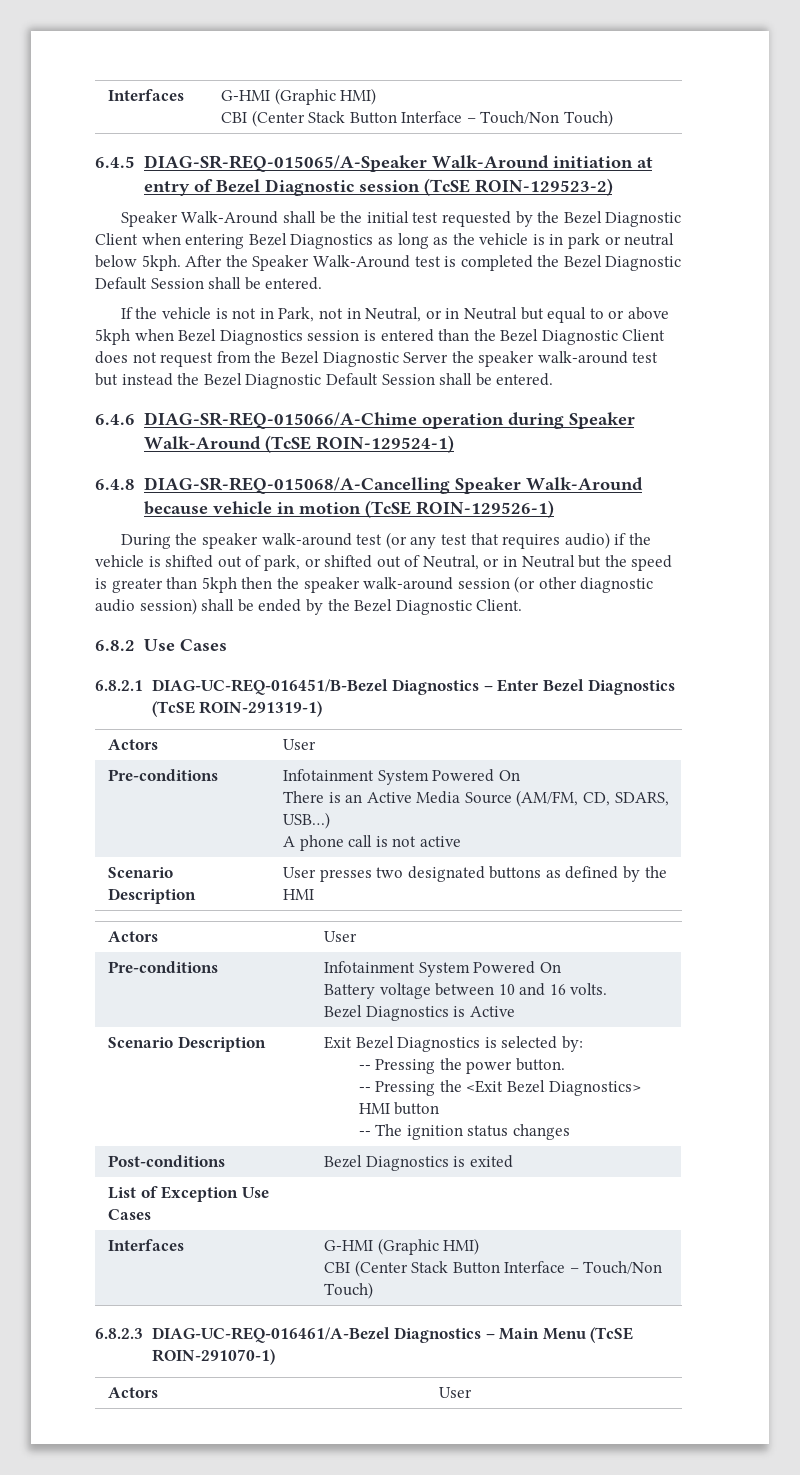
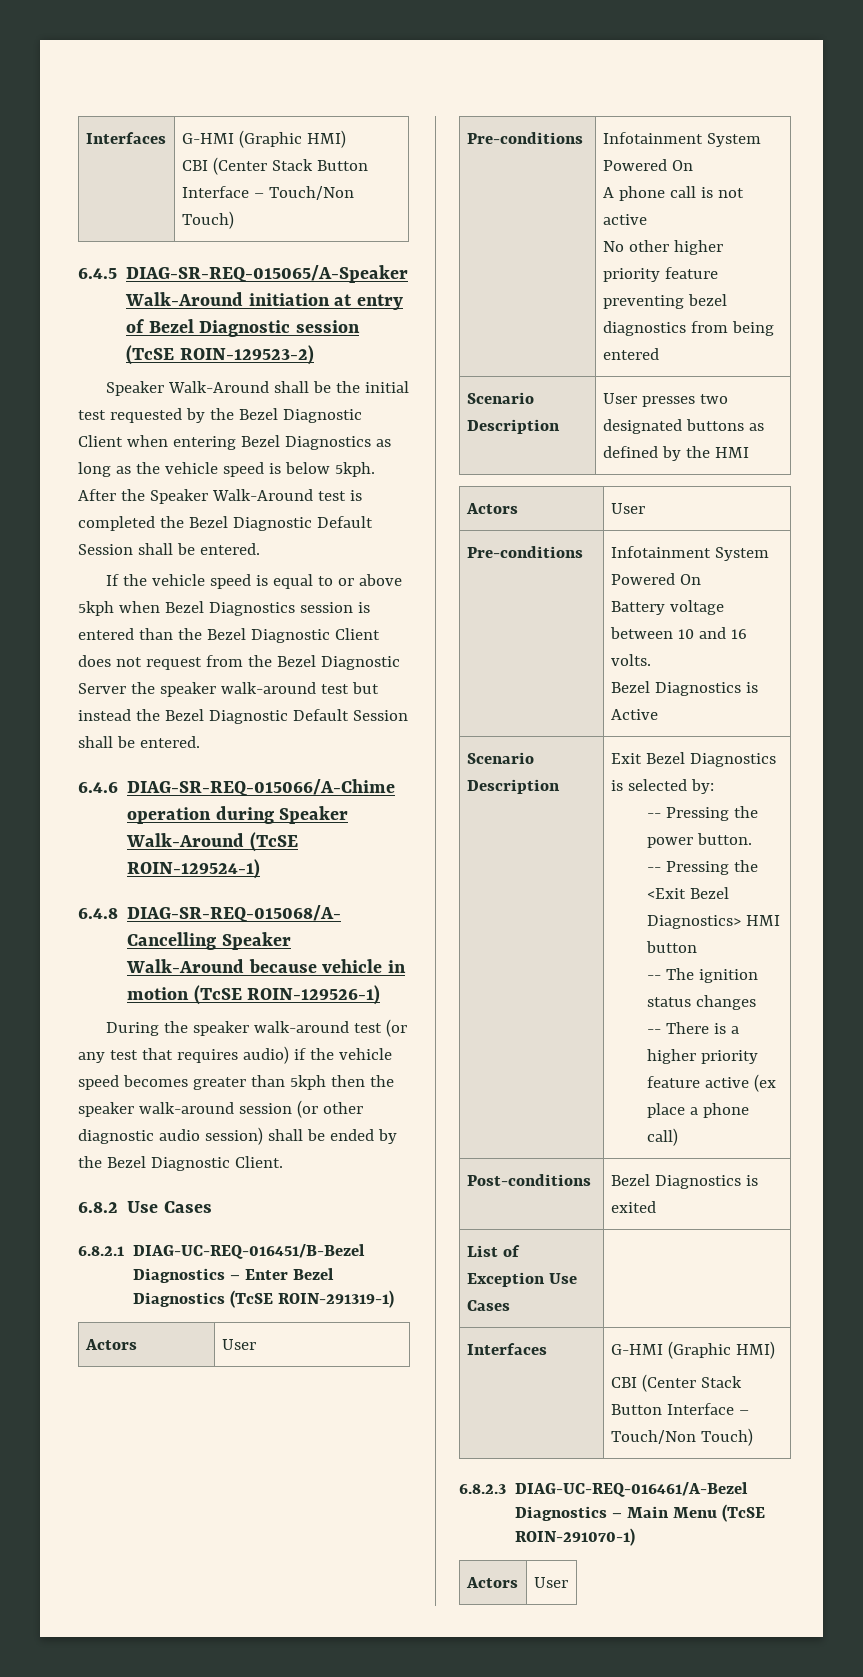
- Speaker Walk-Around shall be the initial test requested by the Bezel Diagnostic Client when entering Bezel Diagnostics as long as the vehicle is in park or neutral below 5kph.
+ Speaker Walk-Around shall be the initial test requested by the Bezel Diagnostic Client when entering Bezel Diagnostics as long as the vehicle speed is below 5kph.
- If the vehicle is not in Park, not in Neutral, or in Neutral but equal to or above 5kph when Bezel Diagnostics session is entered than the Bezel Diagnostic Client does not request from the Bezel Diagnostic Server the speaker walk-around test but instead the Bezel Diagnostic Default Session shall be entered.
+ If the vehicle speed is equal to or above 5kph when Bezel Diagnostics session is entered than the Bezel Diagnostic Client does not request from the Bezel Diagnostic Server the speaker walk-around test but instead the Bezel Diagnostic Default Session shall be entered.
- During the speaker walk-around test (or any test that requires audio) if the vehicle is shifted out of park, or shifted out of Neutral, or in Neutral but the speed is greater than 5kph then the speaker walk-around session (or other diagnostic audio session) shall be ended by the Bezel Diagnostic Client.
+ During the speaker walk-around test (or any test that requires audio) if the vehicle speed becomes greater than 5kph then the speaker walk-around session (or other diagnostic audio session) shall be ended by the Bezel Diagnostic Client.
  6.8.2.1 DIAG-UC-REQ-016451/B-Bezel Diagnostics – Enter Bezel Diagnostics (TcSE ROIN-291319-1)
  Actors | User
  Pre-conditions | Infotainment System Powered On
- There is an Active Media Source (AM/FM, CD, SDARS, USB…)
  A phone call is not active
+ No other higher priority feature preventing bezel diagnostics from being entered
  Scenario Description | Exit Bezel Diagnostics is selected by:
  -- Pressing the power button.
  -- Pressing the <Exit Bezel Diagnostics> HMI button
  -- The ignition status changes
+ -- There is a higher priority feature active (ex place a phone call)

